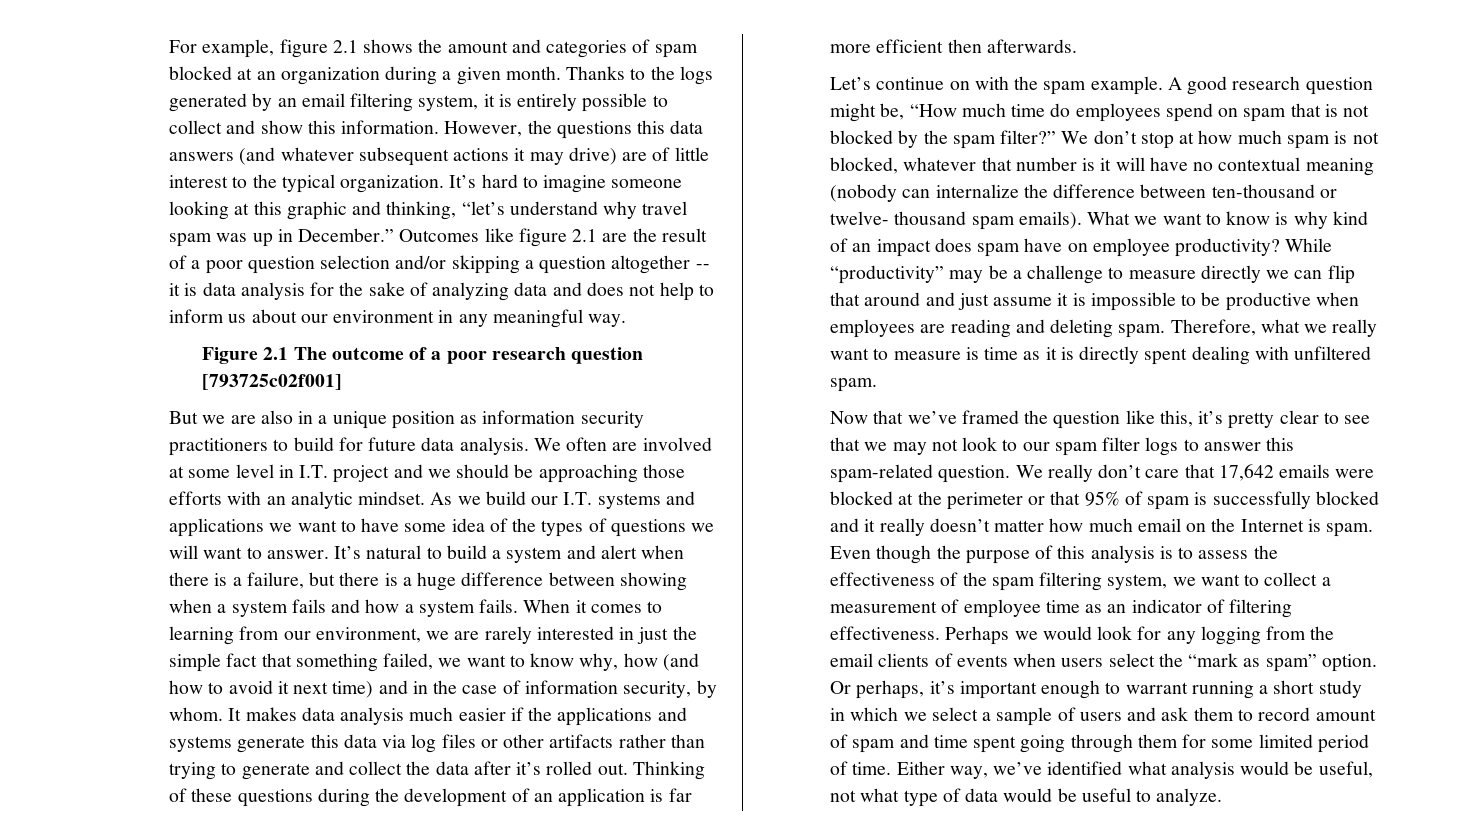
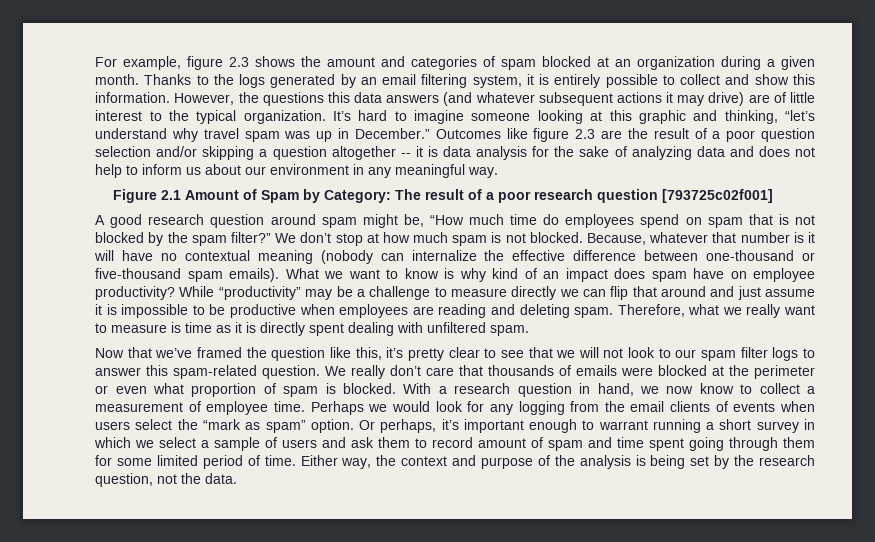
- For example, figure 2.1 shows the amount and categories of spam blocked at an organization during a given month.
+ For example, figure 2.3 shows the amount and categories of spam blocked at an organization during a given month.
- Outcomes like figure 2.1 are the result of a poor question selection and/or skipping a question altogether -- it is data analysis for the sake of analyzing data and does not help to inform us about our environment in any meaningful way.
+ Outcomes like figure 2.3 are the result of a poor question selection and/or skipping a question altogether -- it is data analysis for the sake of analyzing data and does not help to inform us about our environment in any meaningful way.
- Figure 2.1 The outcome of a poor research question [793725c02f001]
+ Figure 2.1 Amount of Spam by Category: The result of a poor research question [793725c02f001]
- But we are also in a unique position as information security practitioners to build for future data analysis. We often are involved at some level in I.T. project and we should be approaching those efforts with an analytic mindset. As we build our I.T. systems and applications we want to have some idea of the types of questions we will want to answer. It’s natural to build a system and alert when there is a failure, but there is a huge difference between showing when a system fails and how a system fails. When it comes to learning from our environment, we are rarely interested in just the simple fact that something failed, we want to know why, how (and how to avoid it next time) and in the case of information security, by whom. It makes data analysis much easier if the applications and systems generate this data via log files or other artifacts rather than trying to generate and collect the data after it’s rolled out. Thinking of these questions during the development of an application is far more efficient then afterwards.
- Let’s continue on with the spam example. A good research question might be, “How much time do employees spend on spam that is not blocked by the spam filter?”
+ A good research question around spam might be, “How much time do employees spend on spam that is not blocked by the spam filter?”
- We don’t stop at how much spam is not blocked, whatever that number is it will have no contextual meaning (nobody can internalize the difference between ten-thousand or twelve- thousand spam emails).
+ We don’t stop at how much spam is not blocked. Because, whatever that number is it will have no contextual meaning (nobody can internalize the effective difference between one-thousand or five-thousand spam emails).
- Now that we’ve framed the question like this, it’s pretty clear to see that we may not look to our spam filter logs to answer this spam-related question.
+ Now that we’ve framed the question like this, it’s pretty clear to see that we will not look to our spam filter logs to answer this spam-related question.
- We really don’t care that 17,642 emails were blocked at the perimeter or that 95% of spam is successfully blocked and it really doesn’t matter how much email on the Internet is spam. Even though the purpose of this analysis is to assess the effectiveness of the spam filtering system, we want to collect a measurement of employee time as an indicator of filtering effectiveness.
+ We really don’t care that thousands of emails were blocked at the perimeter or even what proportion of spam is blocked. With a research question in hand, we now know to collect a measurement of employee time.
- Or perhaps, it’s important enough to warrant running a short study in which we select a sample of users and ask them to record amount of spam and time spent going through them for some limited period of time.
+ Or perhaps, it’s important enough to warrant running a short survey in which we select a sample of users and ask them to record amount of spam and time spent going through them for some limited period of time.
- Either way, we’ve identified what analysis would be useful, not what type of data would be useful to analyze.
+ Either way, the context and purpose of the analysis is being set by the research question, not the data.

